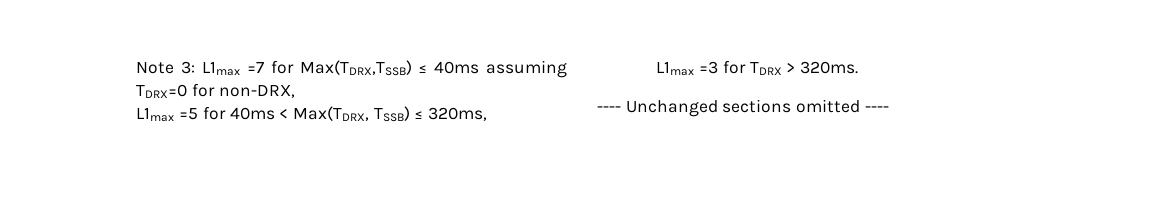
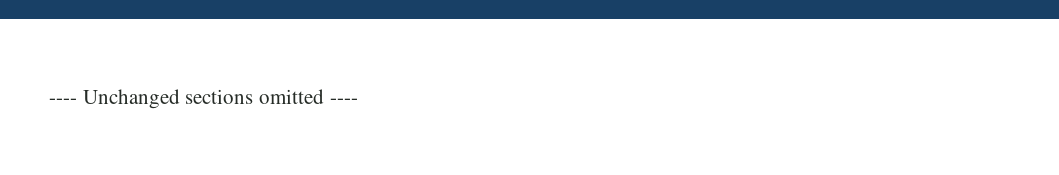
- Note 3: L1max =7 for Max(TDRX,TSSB) ≤ 40ms assuming TDRX=0 for non-DRX,
- L1max =5 for 40ms < Max(TDRX, TSSB) ≤ 320ms,
- L1max =3 for TDRX > 320ms.

